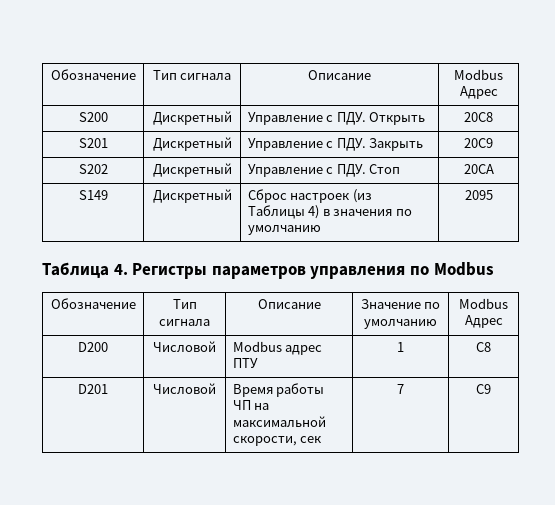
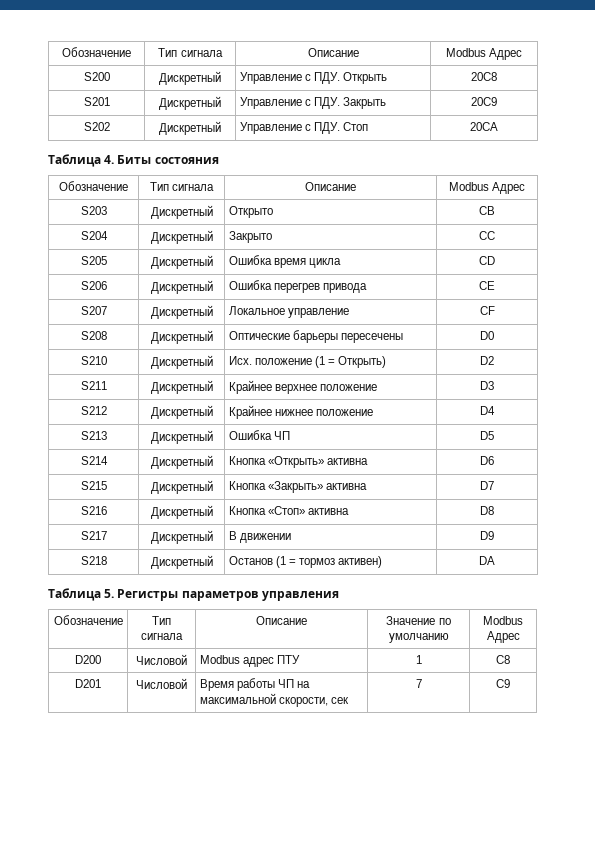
- S149 | Дискретный | Сброс настроек (из Таблицы 4) в значения по умолчанию | 2095
- Таблица 4. Регистры параметров управления по Modbus
+ Таблица 4. Биты состояния
+ Обозначение | Тип сигнала | Описание | Modbus Адрес
+ S203 | Дискретный | Открыто | CB
+ S204 | Дискретный | Закрыто | CC
+ S205 | Дискретный | Ошибка время цикла | CD
+ S206 | Дискретный | Ошибка перегрев привода | CE
+ S207 | Дискретный | Локальное управление | CF
+ S208 | Дискретный | Оптические барьеры пересечены | D0
+ S210 | Дискретный | Исх. положение (1 = Открыть) | D2
+ S211 | Дискретный | Крайнее верхнее положение | D3
+ S212 | Дискретный | Крайнее нижнее положение | D4
+ S213 | Дискретный | Ошибка ЧП | D5
+ S214 | Дискретный | Кнопка «Открыть» активна | D6
+ S215 | Дискретный | Кнопка «Закрыть» активна | D7
+ S216 | Дискретный | Кнопка «Стоп» активна | D8
+ S217 | Дискретный | В движении | D9
+ S218 | Дискретный | Останов (1 = тормоз активен) | DA
+ Таблица 5. Регистры параметров управления

